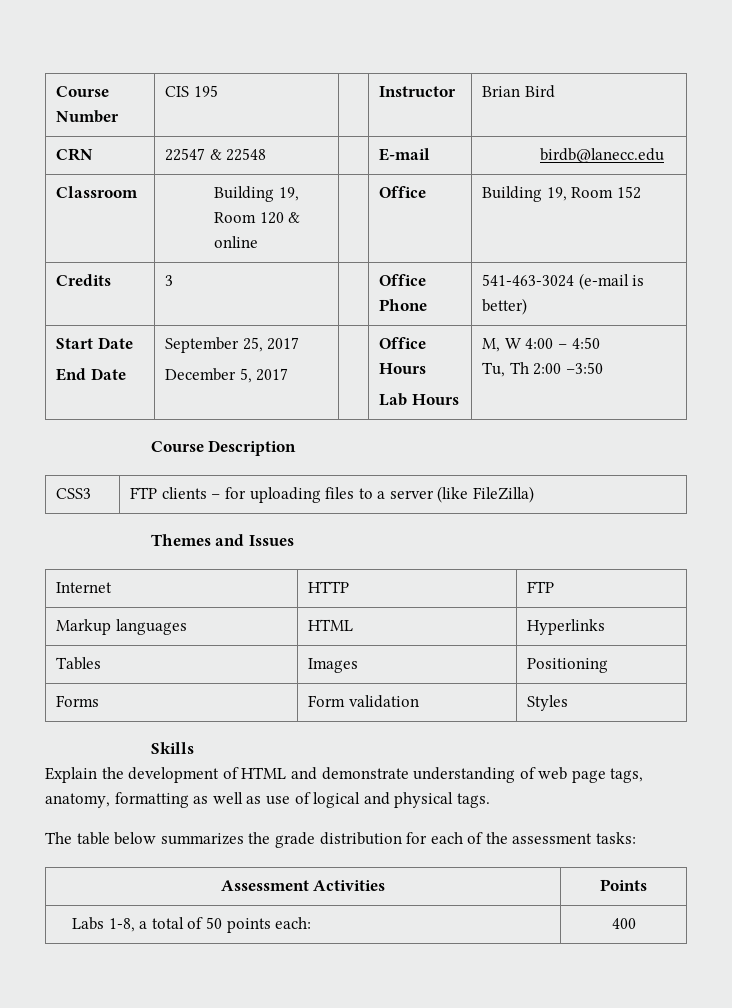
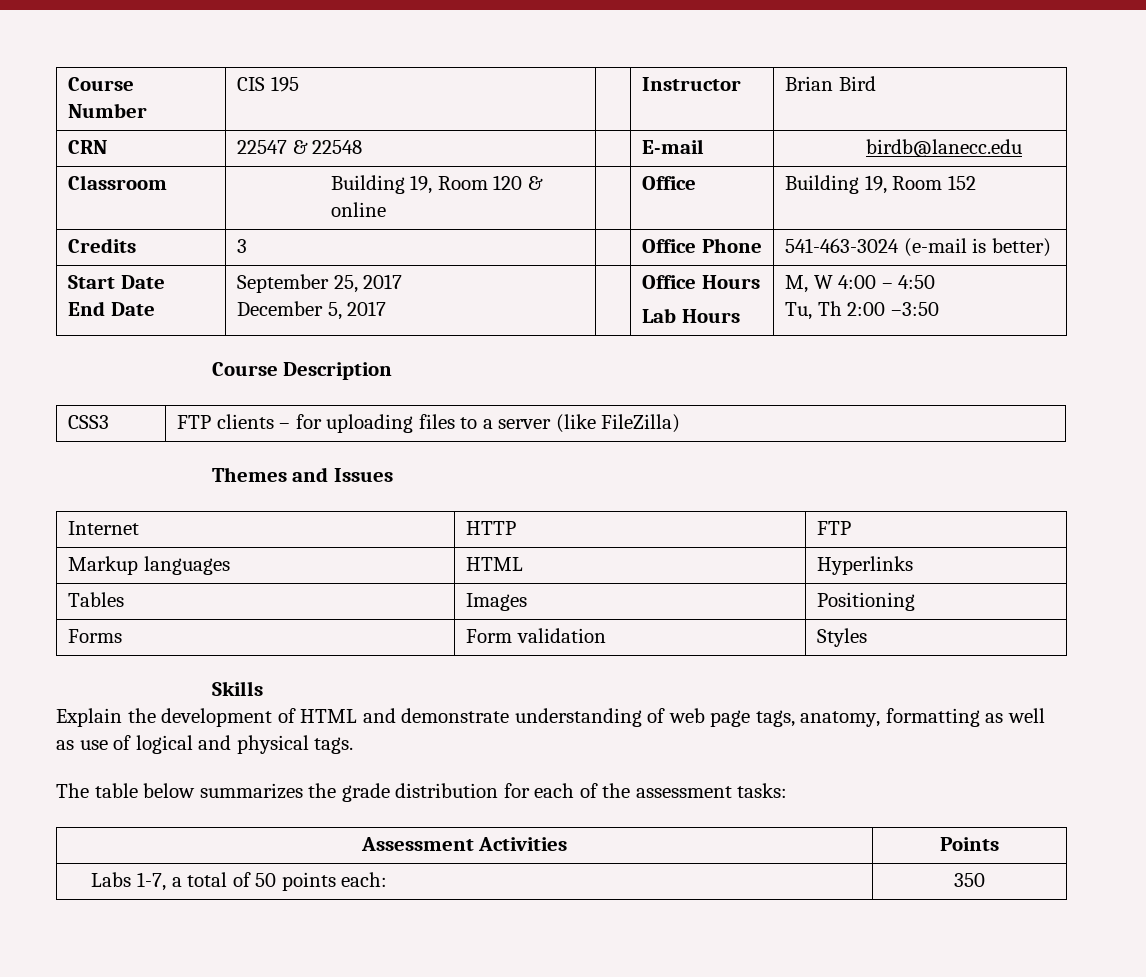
- Labs 1-8, a total of 50 points each: | 400
+ Labs 1-7, a total of 50 points each: | 350

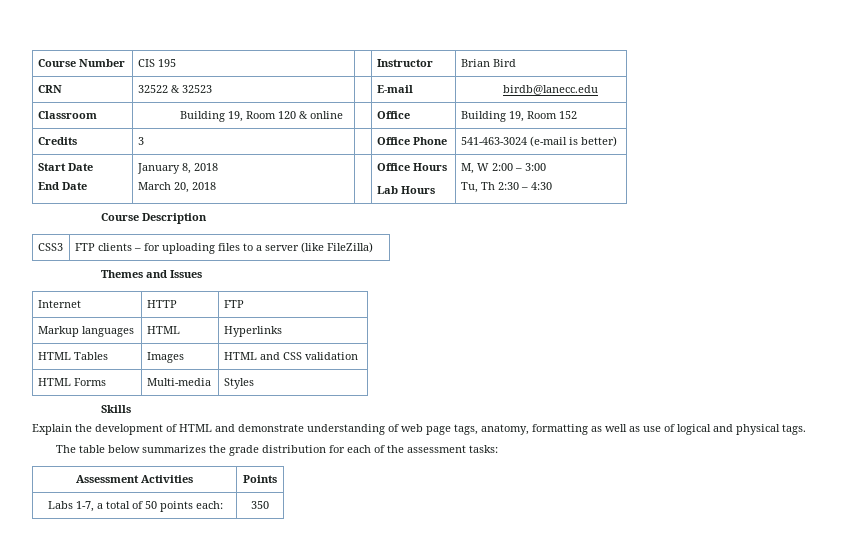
- CRN | 22547 & 22548 | | E-mail | birdb@lanecc.edu
+ CRN | 32522 & 32523 | | E-mail | birdb@lanecc.edu
  Start Date
- End Date | September 25, 2017
- December 5, 2017 | | Office Hours
- Lab Hours | M, W 4:00 – 4:50
- Tu, Th 2:00 –3:50
+ End Date | January 8, 2018
+ March 20, 2018 | | Office Hours
+ Lab Hours | M, W 2:00 – 3:00
+ Tu, Th 2:30 – 4:30
- Tables | Images | Positioning
- Forms | Form validation | Styles
+ HTML Tables | Images | HTML and CSS validation
+ HTML Forms | Multi-media | Styles

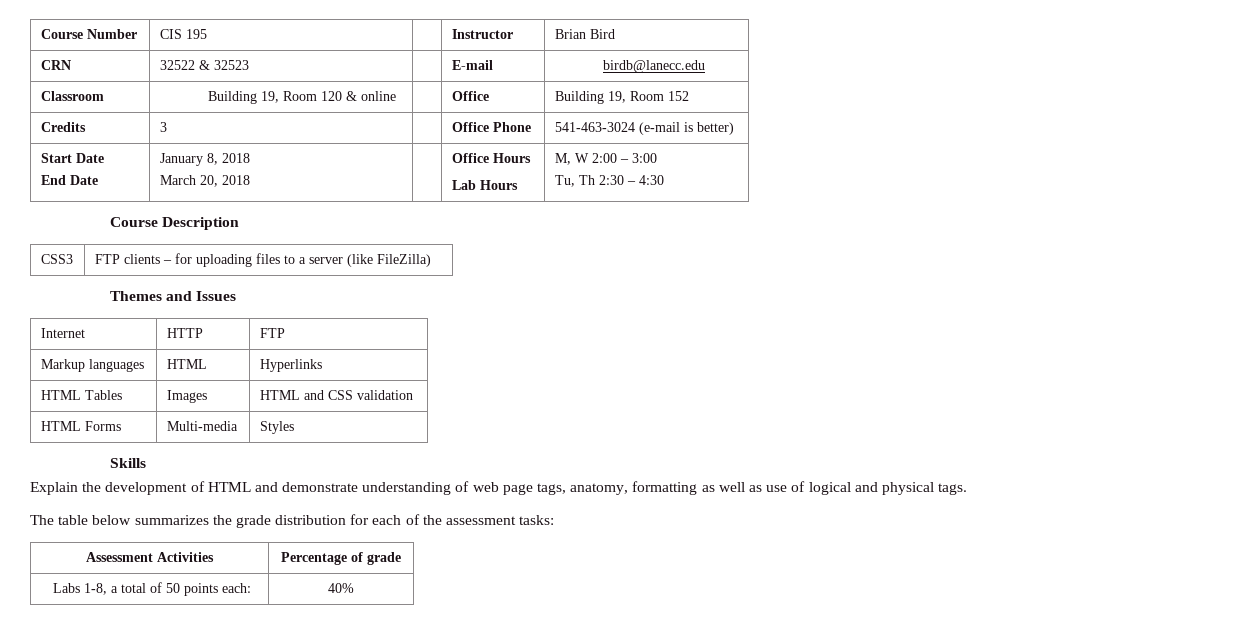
- Assessment Activities | Points
+ Assessment Activities | Percentage of grade
- Labs 1-7, a total of 50 points each: | 350
+ Labs 1-8, a total of 50 points each: | 40%

